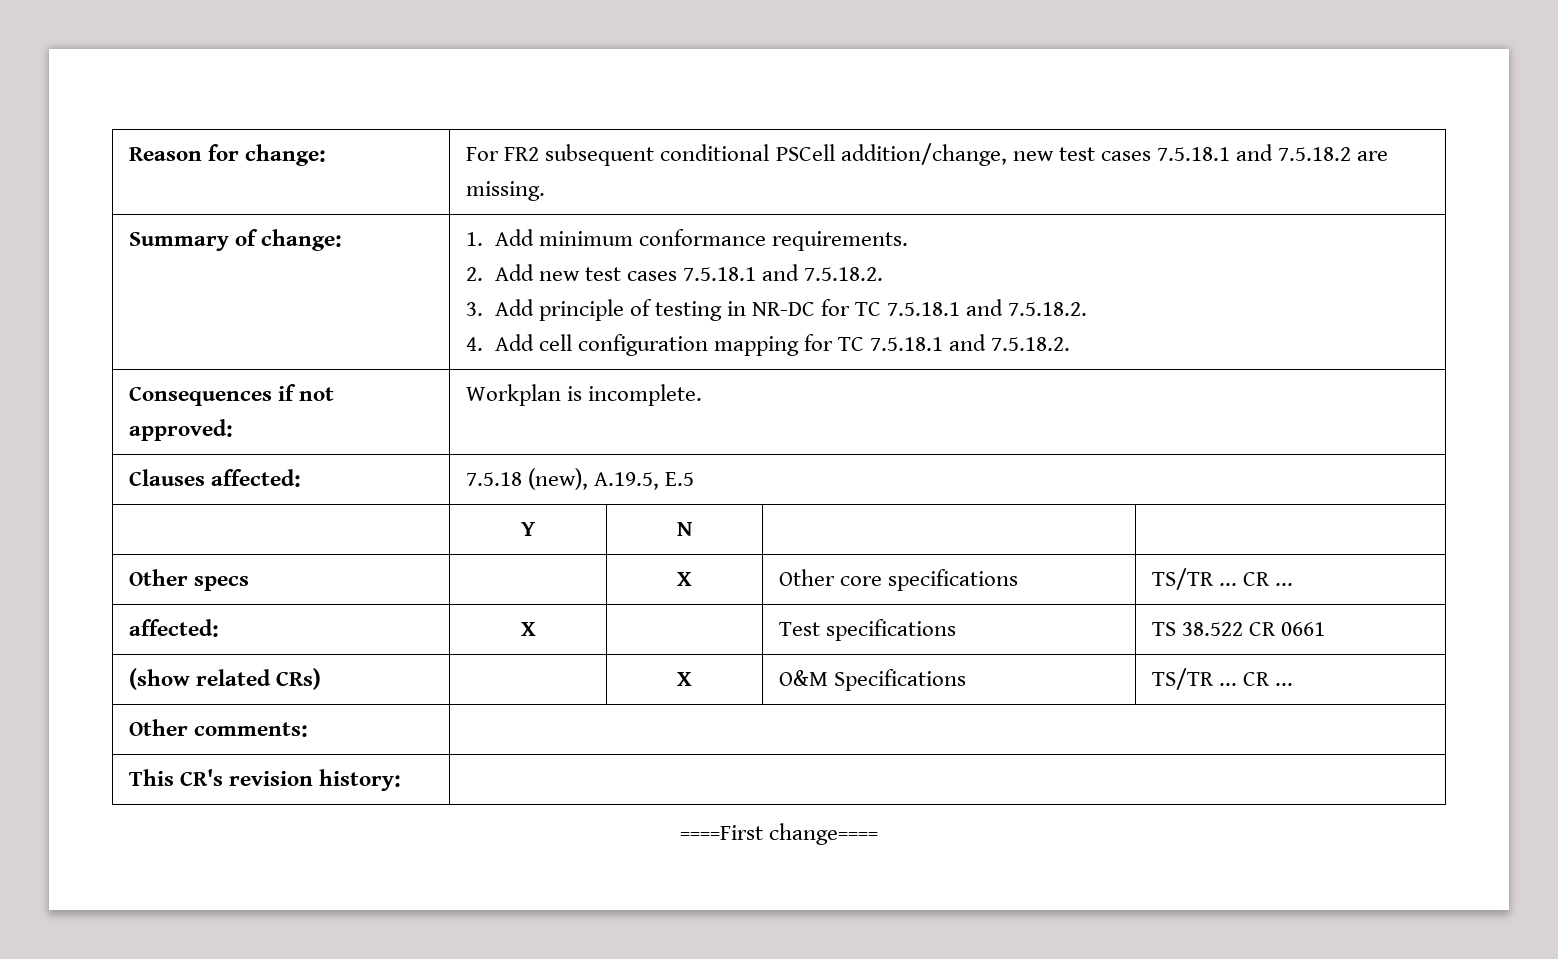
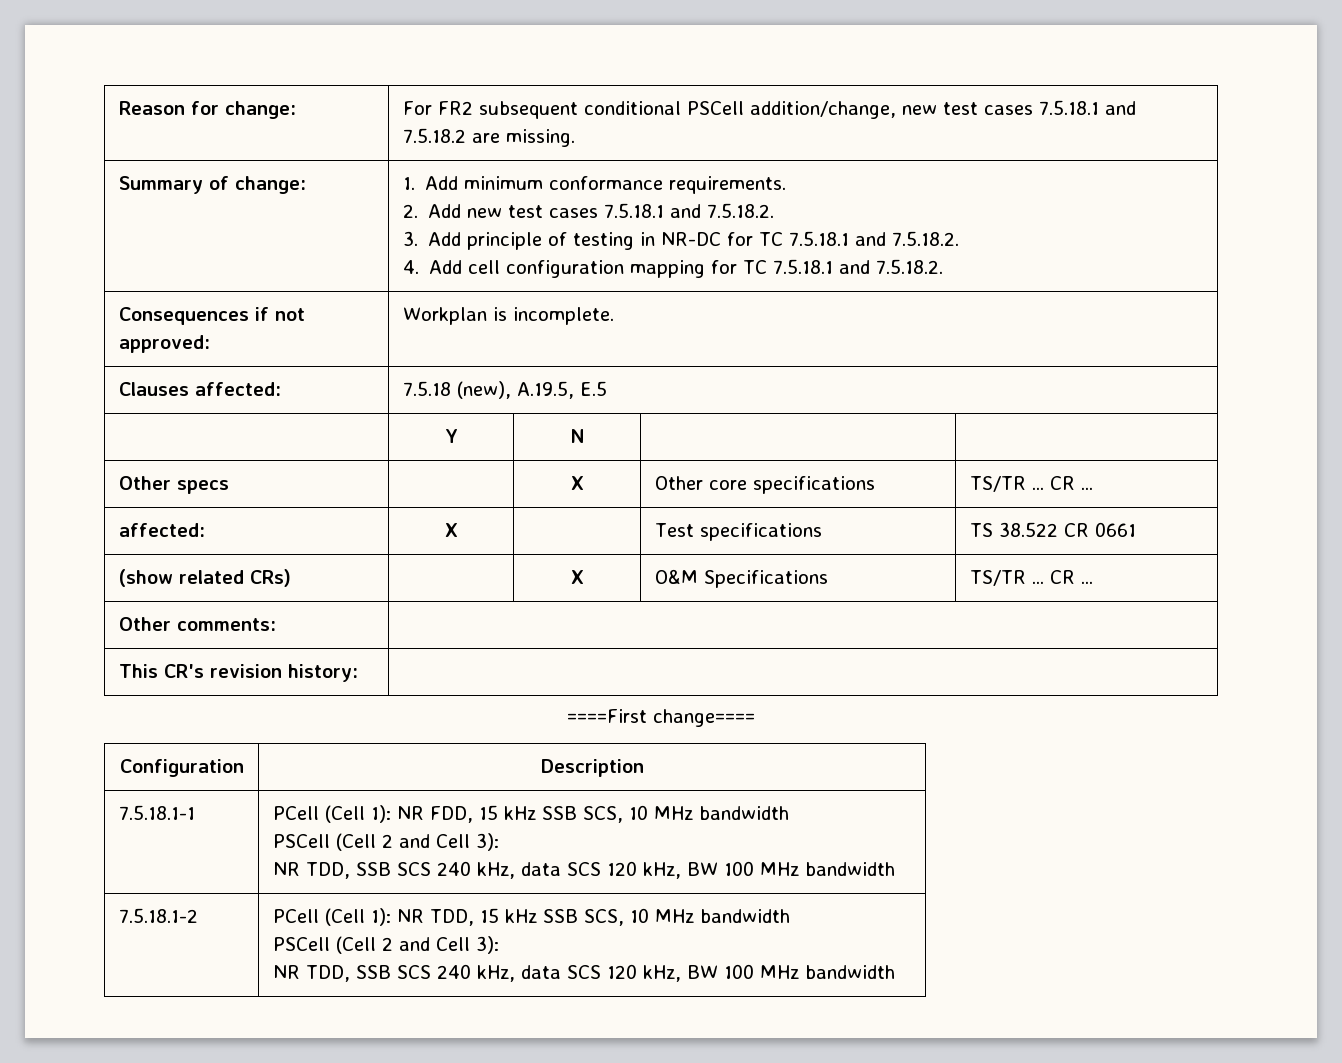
+ Configuration | Description
+ 7.5.18.1-1 | PCell (Cell 1): NR FDD, 15 kHz SSB SCS, 10 MHz bandwidth
+ PSCell (Cell 2 and Cell 3):
+ NR TDD, SSB SCS 240 kHz, data SCS 120 kHz, BW 100 MHz bandwidth
+ 7.5.18.1-2 | PCell (Cell 1): NR TDD, 15 kHz SSB SCS, 10 MHz bandwidth
+ PSCell (Cell 2 and Cell 3):
+ NR TDD, SSB SCS 240 kHz, data SCS 120 kHz, BW 100 MHz bandwidth

